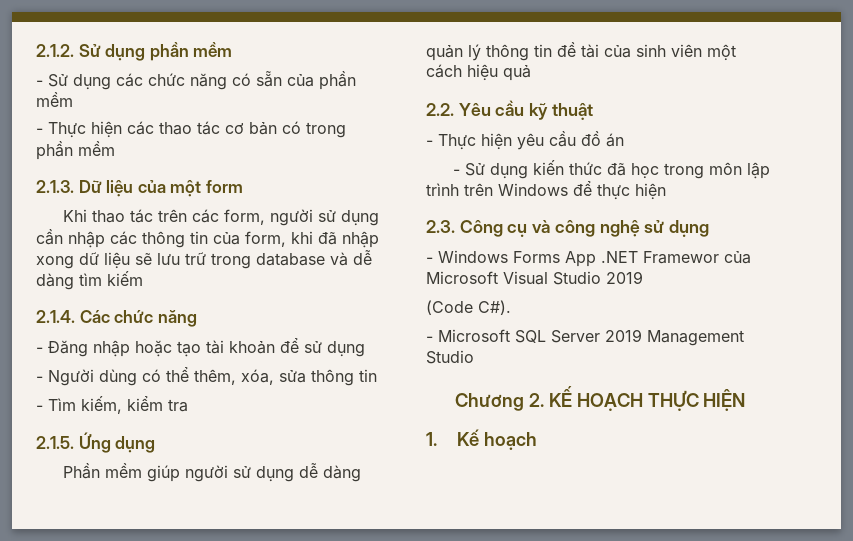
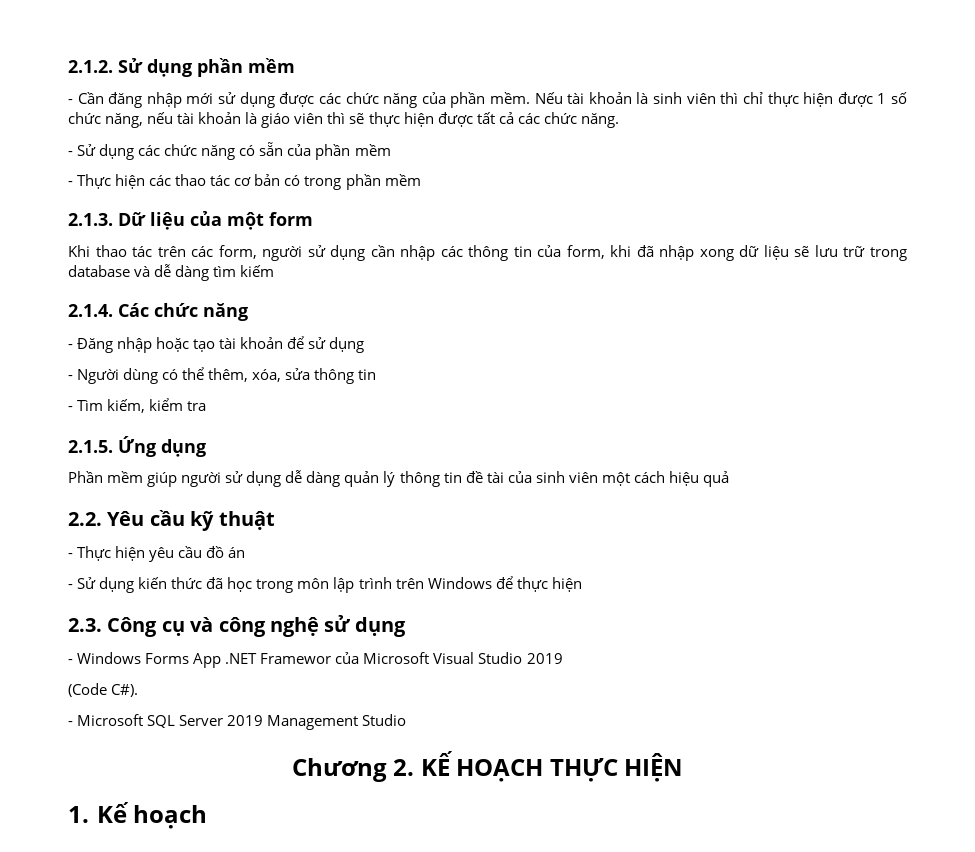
+ - Cần đăng nhập mới sử dụng được các chức năng của phần mềm. Nếu tài khoản là sinh viên thì chỉ thực hiện được 1 số chức năng, nếu tài khoản là giáo viên thì sẽ thực hiện được tất cả các chức năng.

